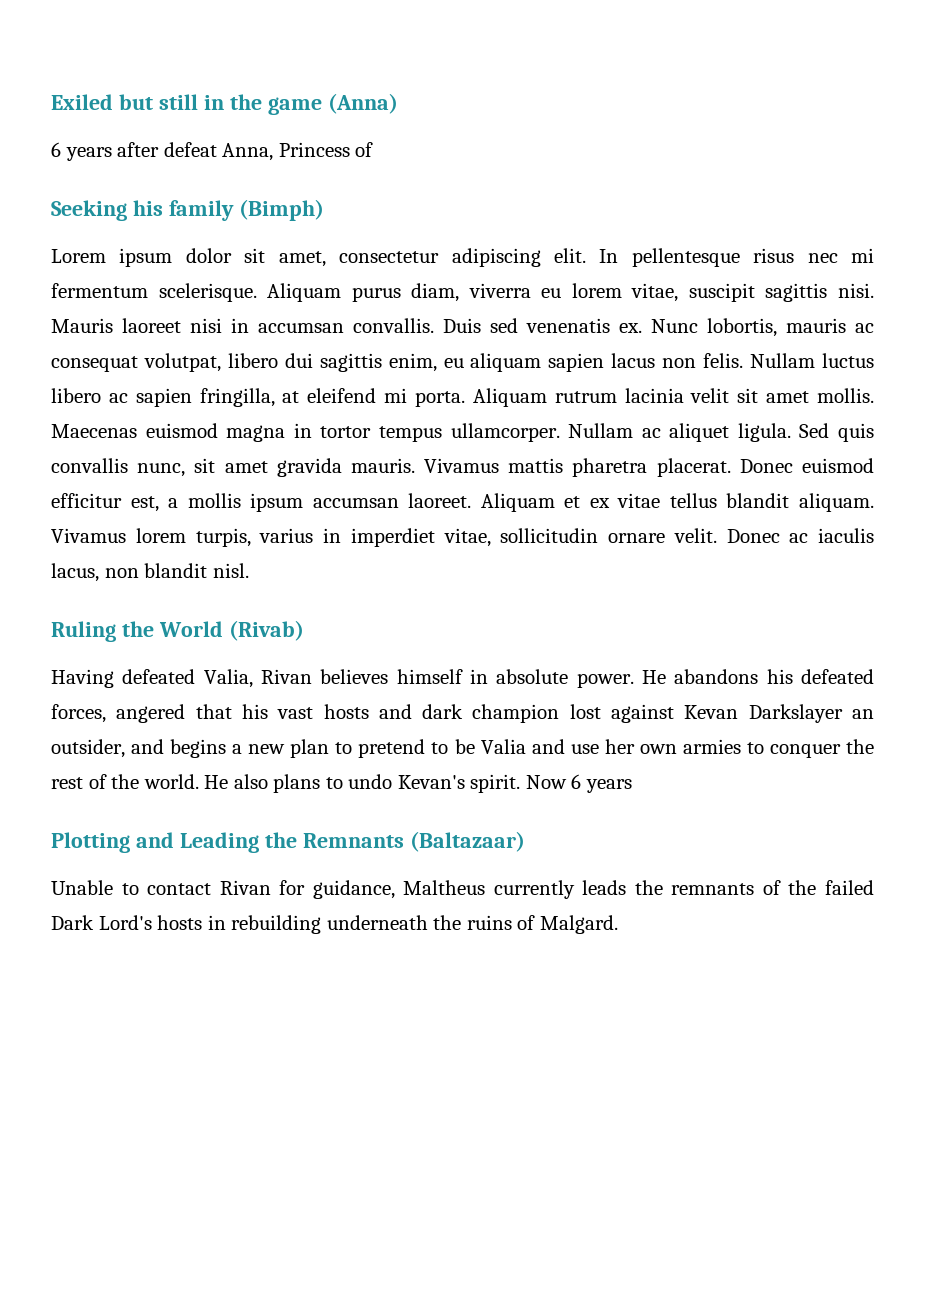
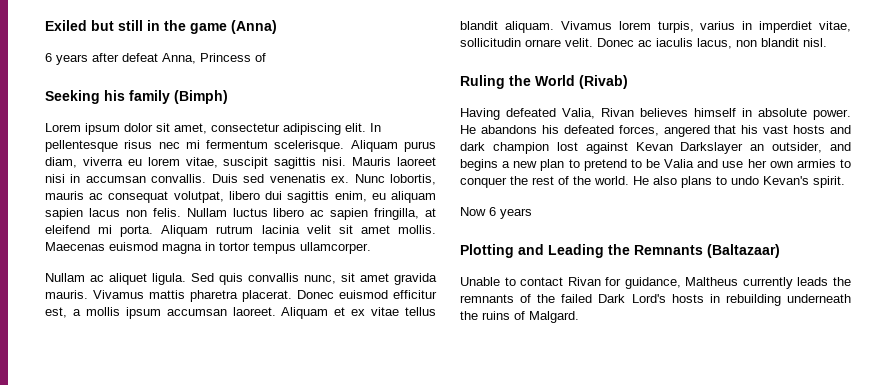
- Maecenas euismod magna in tortor tempus ullamcorper. Nullam ac aliquet ligula.
+ Maecenas euismod magna in tortor tempus ullamcorper.
+ Nullam ac aliquet ligula.
- He also plans to undo Kevan's spirit. Now 6 years
+ He also plans to undo Kevan's spirit.
+ Now 6 years

